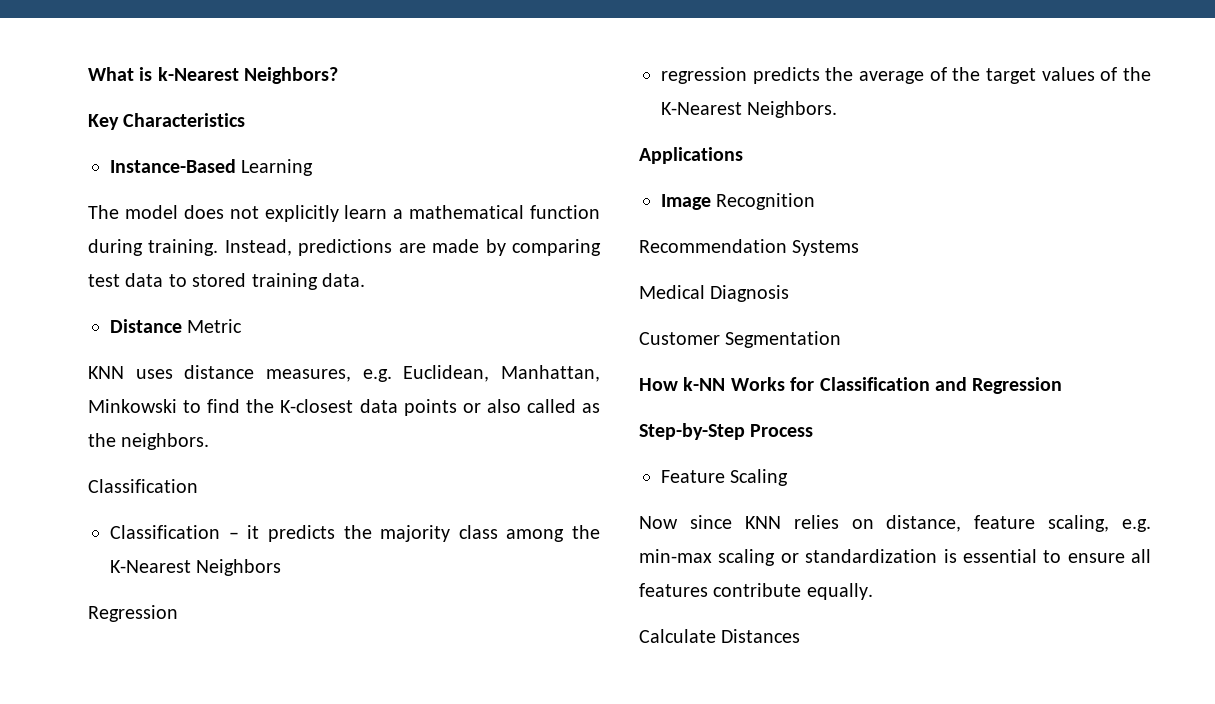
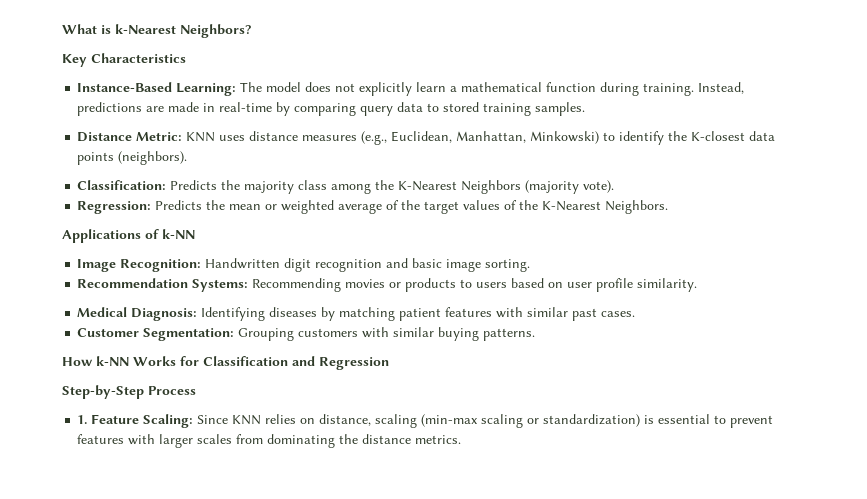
- Instance-Based Learning
- The model does not explicitly learn a mathematical function during training.
+ Instance-Based Learning: The model does not explicitly learn a mathematical function during training.
- Instead, predictions are made by comparing test data to stored training data.
+ Instead, predictions are made in real-time by comparing query data to stored training samples.
- Distance Metric
- KNN uses distance measures, e.g. Euclidean, Manhattan, Minkowski to find the K-closest data points or also called as the neighbors.
- Classification
- Classification – it predicts the majority class among the K-Nearest Neighbors
- Regression
- regression predicts the average of the target values of the K-Nearest Neighbors.
+ Distance Metric: KNN uses distance measures (e.g., Euclidean, Manhattan, Minkowski) to identify the K-closest data points (neighbors).
+ Classification: Predicts the majority class among the K-Nearest Neighbors (majority vote).
+ Regression: Predicts the mean or weighted average of the target values of the K-Nearest Neighbors.
- Applications
+ Applications of k-NN
- Image Recognition
- Recommendation Systems
- Medical Diagnosis
- Customer Segmentation
+ Image Recognition: Handwritten digit recognition and basic image sorting.
+ Recommendation Systems: Recommending movies or products to users based on user profile similarity.
+ Medical Diagnosis: Identifying diseases by matching patient features with similar past cases.
+ Customer Segmentation: Grouping customers with similar buying patterns.
- Feature Scaling
- Now since KNN relies on distance, feature scaling, e.g. min-max scaling or standardization is essential to ensure all features contribute equally.
- Calculate Distances
+ 1. Feature Scaling: Since KNN relies on distance, scaling (min-max scaling or standardization) is essential to prevent features with larger scales from dominating the distance metrics.

